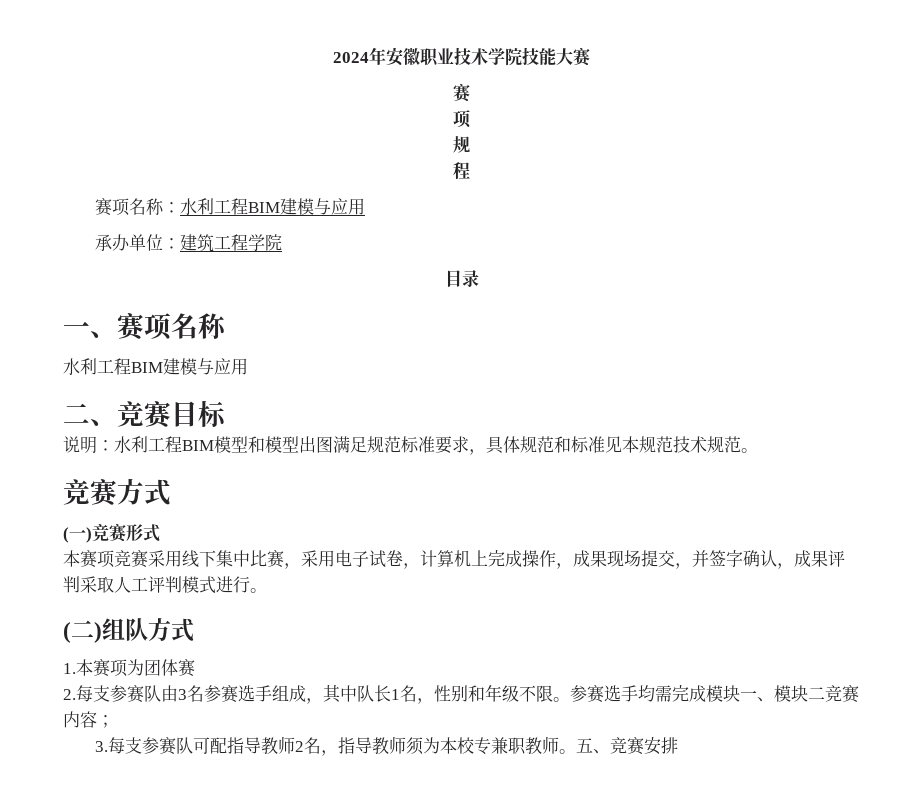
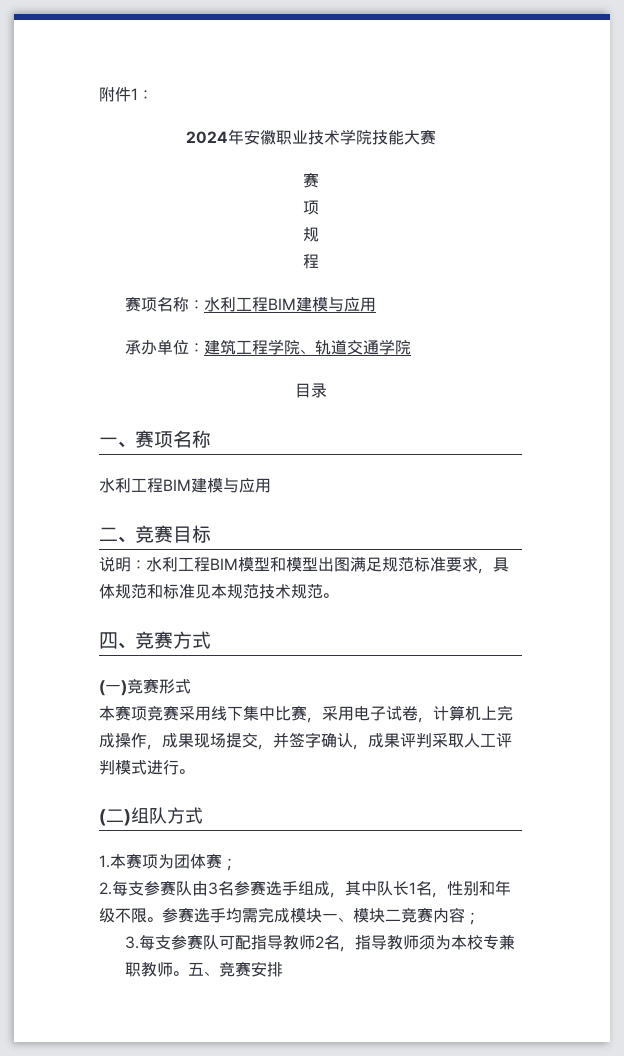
+ 附件1：
- 承办单位：建筑工程学院
+ 承办单位：建筑工程学院、轨道交通学院
- 竞赛方式
+ 四、竞赛方式
- 1.本赛项为团体赛
+ 1.本赛项为团体赛；

